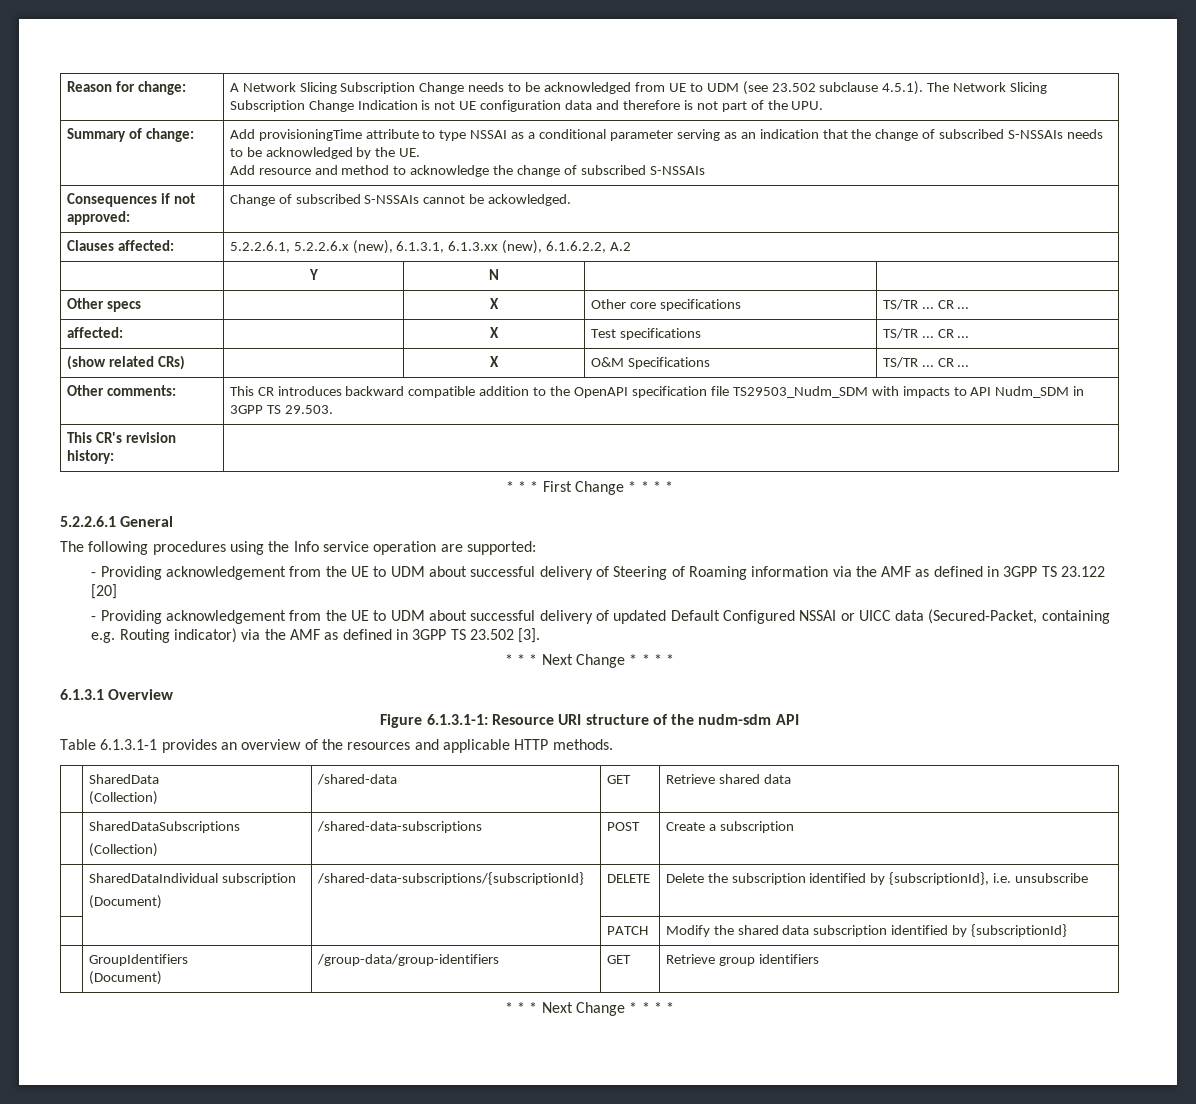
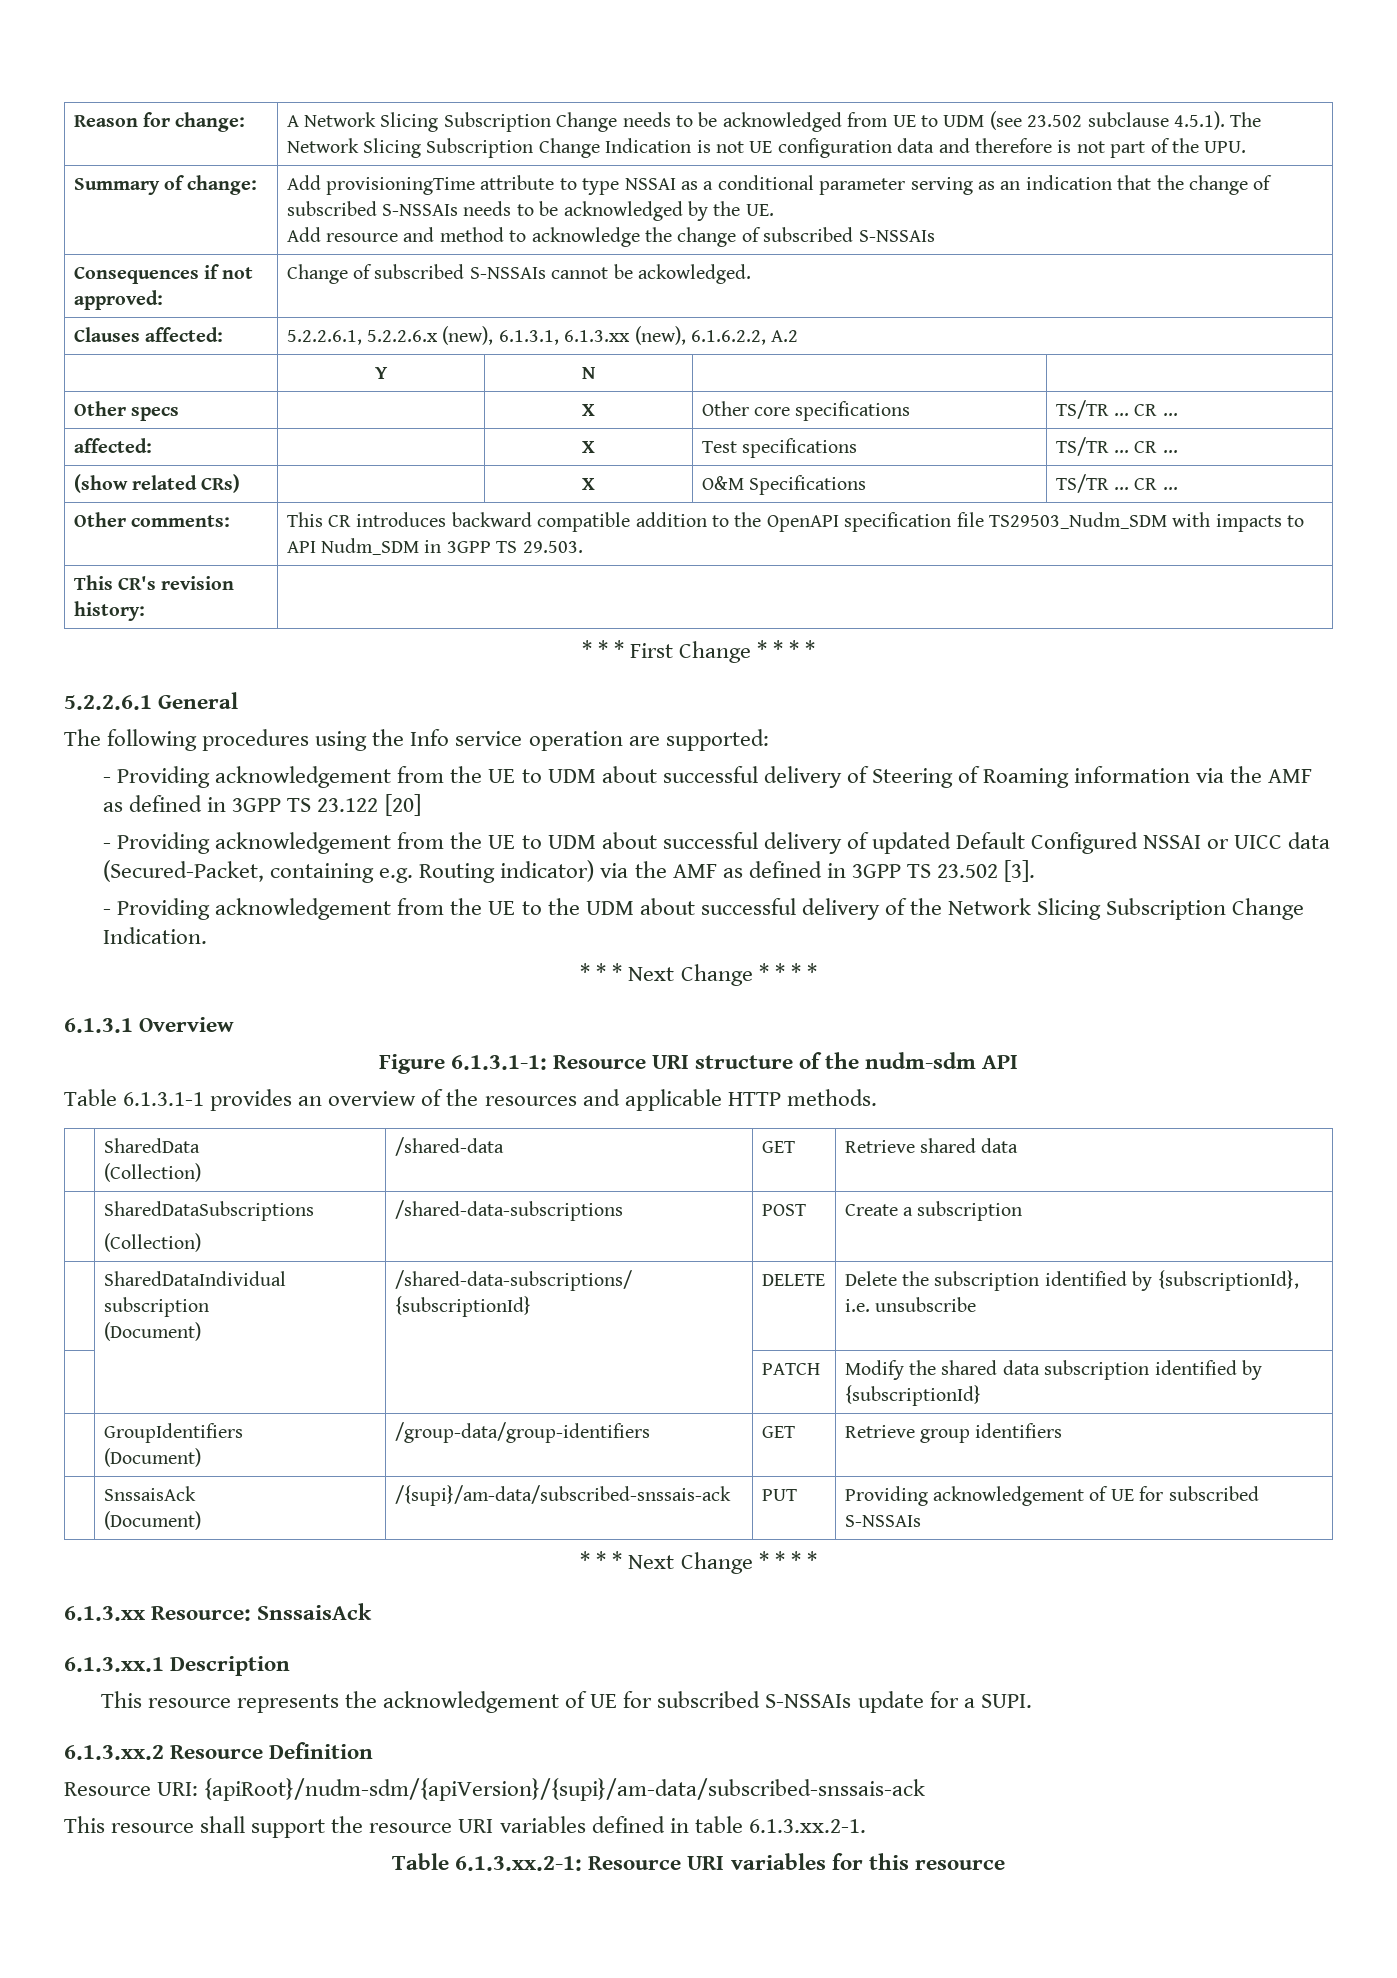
+ - Providing acknowledgement from the UE to the UDM about successful delivery of the Network Slicing Subscription Change Indication.
  | GroupIdentifiers
  (Document) | /group-data/group-identifiers | GET | Retrieve group identifiers
+ | SnssaisAck
+ (Document) | /{supi}/am-data/subscribed-snssais-ack | PUT | Providing acknowledgement of UE for subscribed S-NSSAIs
  * * * Next Change * * * *
+ 6.1.3.xx Resource: SnssaisAck
+ 6.1.3.xx.1 Description
+ This resource represents the acknowledgement of UE for subscribed S-NSSAIs update for a SUPI.
+ 6.1.3.xx.2 Resource Definition
+ Resource URI: {apiRoot}/nudm-sdm/{apiVersion}/{supi}/am-data/subscribed-snssais-ack
+ This resource shall support the resource URI variables defined in table 6.1.3.xx.2-1.
+ Table 6.1.3.xx.2-1: Resource URI variables for this resource

